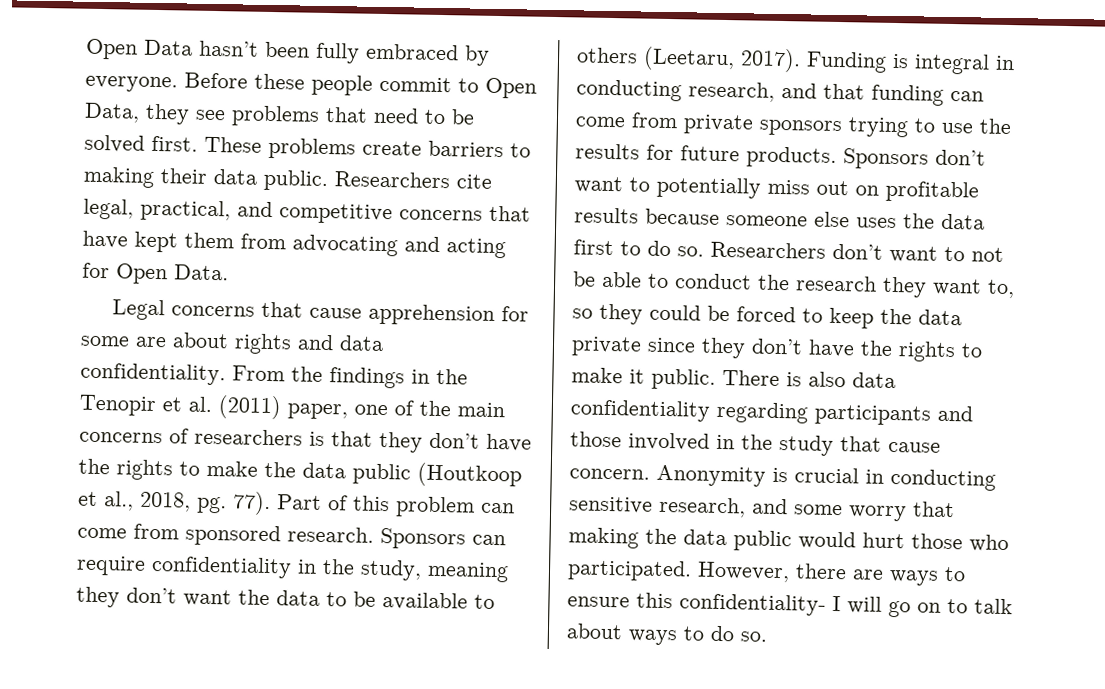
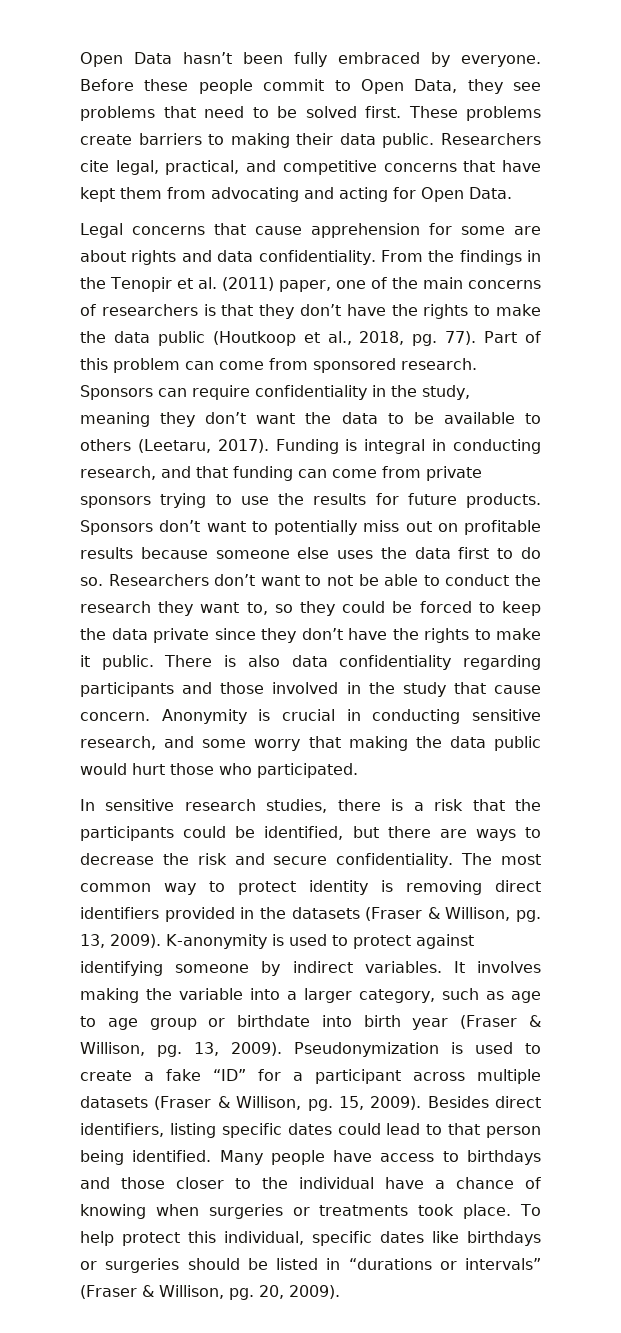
- Anonymity is crucial in conducting sensitive research, and some worry that making the data public would hurt those who participated. However, there are ways to ensure this confidentiality- I will go on to talk about ways to do so.
+ Anonymity is crucial in conducting sensitive research, and some worry that making the data public would hurt those who participated.
+ In sensitive research studies, there is a risk that the participants could be identified, but there are ways to decrease the risk and secure confidentiality. The most common way to protect identity is removing direct identifiers provided in the datasets (Fraser & Willison, pg. 13, 2009). K-anonymity is used to protect against identifying someone by indirect variables. It involves making the variable into a larger category, such as age to age group or birthdate into birth year (Fraser & Willison, pg. 13, 2009). Pseudonymization is used to create a fake “ID” for a participant across multiple datasets (Fraser & Willison, pg. 15, 2009). Besides direct identifiers, listing specific dates could lead to that person being identified. Many people have access to birthdays and those closer to the individual have a chance of knowing when surgeries or treatments took place. To help protect this individual, specific dates like birthdays or surgeries should be listed in “durations or intervals” (Fraser & Willison, pg. 20, 2009).

